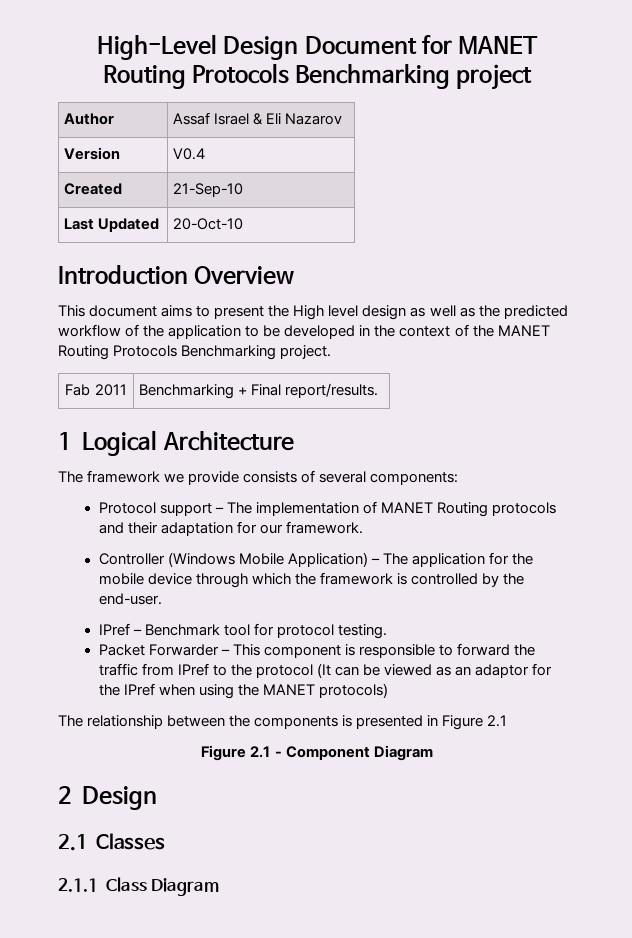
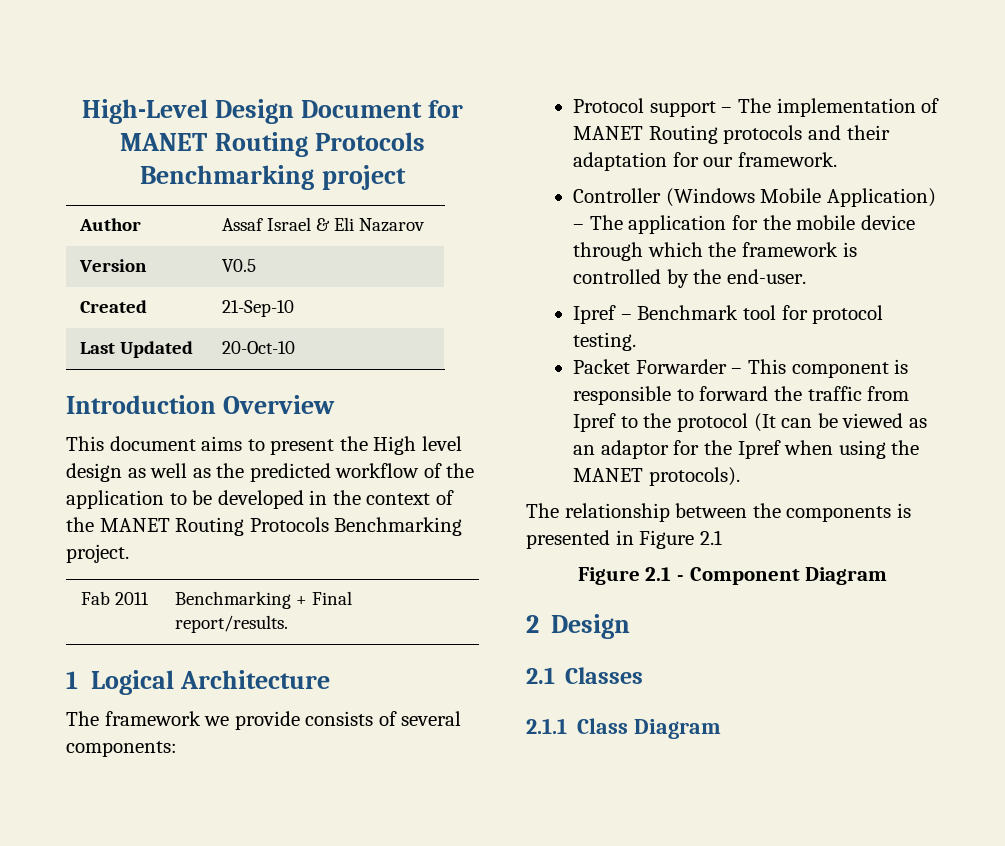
- Version | V0.4
+ Version | V0.5
- IPref – Benchmark tool for protocol testing.
+ Ipref – Benchmark tool for protocol testing.
- Packet Forwarder – This component is responsible to forward the traffic from IPref to the protocol (It can be viewed as an adaptor for the IPref when using the MANET protocols)
+ Packet Forwarder – This component is responsible to forward the traffic from Ipref to the protocol (It can be viewed as an adaptor for the Ipref when using the MANET protocols).

